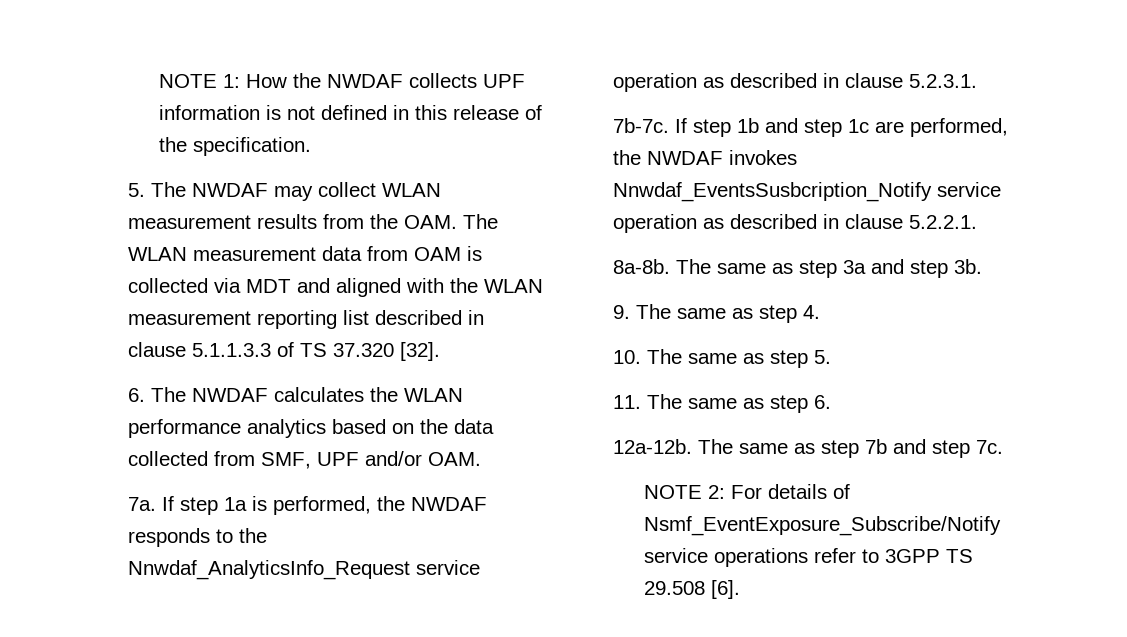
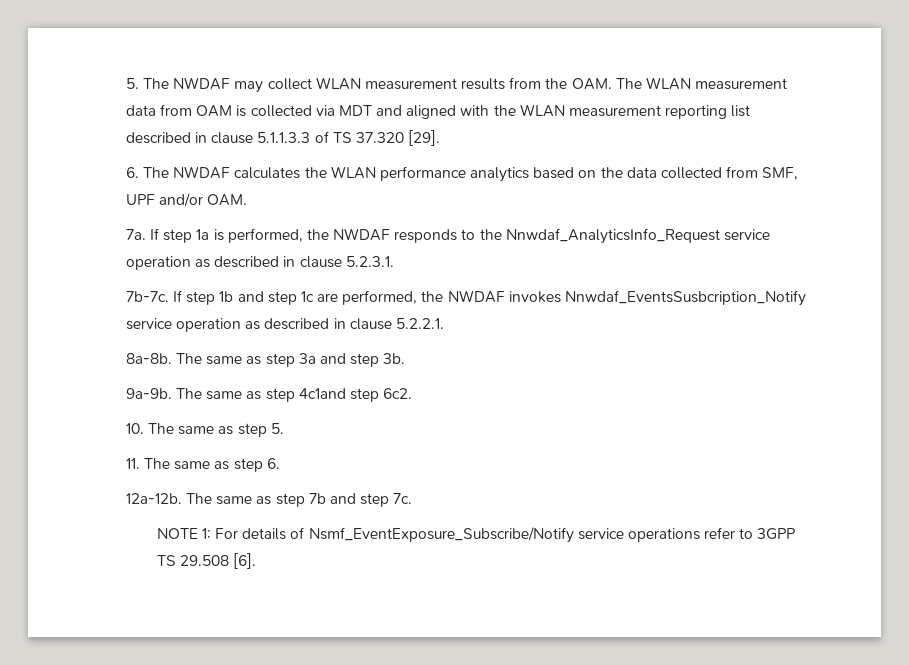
- NOTE 1: How the NWDAF collects UPF information is not defined in this release of the specification.
- 5. The NWDAF may collect WLAN measurement results from the OAM. The WLAN measurement data from OAM is collected via MDT and aligned with the WLAN measurement reporting list described in clause 5.1.1.3.3 of TS 37.320 [32].
+ 5. The NWDAF may collect WLAN measurement results from the OAM. The WLAN measurement data from OAM is collected via MDT and aligned with the WLAN measurement reporting list described in clause 5.1.1.3.3 of TS 37.320 [29].
- 9. The same as step 4.
+ 9a-9b. The same as step 4c1and step 6c2.
- NOTE 2: For details of Nsmf_EventExposure_Subscribe/Notify service operations refer to 3GPP TS 29.508 [6].
+ NOTE 1: For details of Nsmf_EventExposure_Subscribe/Notify service operations refer to 3GPP TS 29.508 [6].

